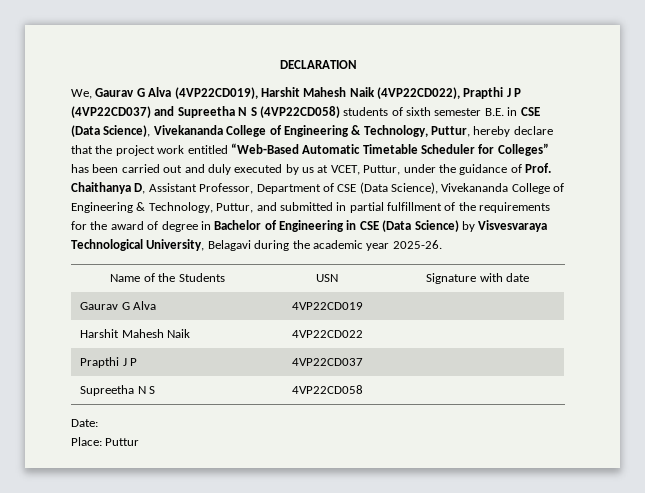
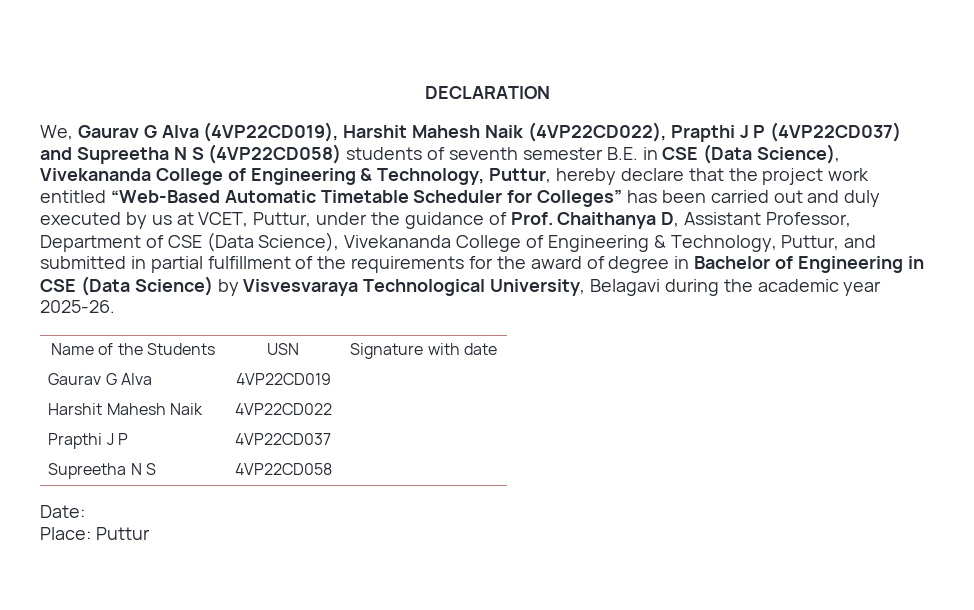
- We, Gaurav G Alva (4VP22CD019), Harshit Mahesh Naik (4VP22CD022), Prapthi J P (4VP22CD037) and Supreetha N S (4VP22CD058) students of sixth semester B.E. in CSE (Data Science), Vivekananda College of Engineering & Technology, Puttur, hereby declare that the project work entitled “Web-Based Automatic Timetable Scheduler for Colleges” has been carried out and duly executed by us at VCET, Puttur, under the guidance of Prof. Chaithanya D, Assistant Professor, Department of CSE (Data Science), Vivekananda College of Engineering & Technology, Puttur, and submitted in partial fulfillment of the requirements for the award of degree in Bachelor of Engineering in CSE (Data Science) by Visvesvaraya Technological University, Belagavi during the academic year 2025-26.
+ We, Gaurav G Alva (4VP22CD019), Harshit Mahesh Naik (4VP22CD022), Prapthi J P (4VP22CD037) and Supreetha N S (4VP22CD058) students of seventh semester B.E. in CSE (Data Science), Vivekananda College of Engineering & Technology, Puttur, hereby declare that the project work entitled “Web-Based Automatic Timetable Scheduler for Colleges” has been carried out and duly executed by us at VCET, Puttur, under the guidance of Prof. Chaithanya D, Assistant Professor, Department of CSE (Data Science), Vivekananda College of Engineering & Technology, Puttur, and submitted in partial fulfillment of the requirements for the award of degree in Bachelor of Engineering in CSE (Data Science) by Visvesvaraya Technological University, Belagavi during the academic year 2025-26.

